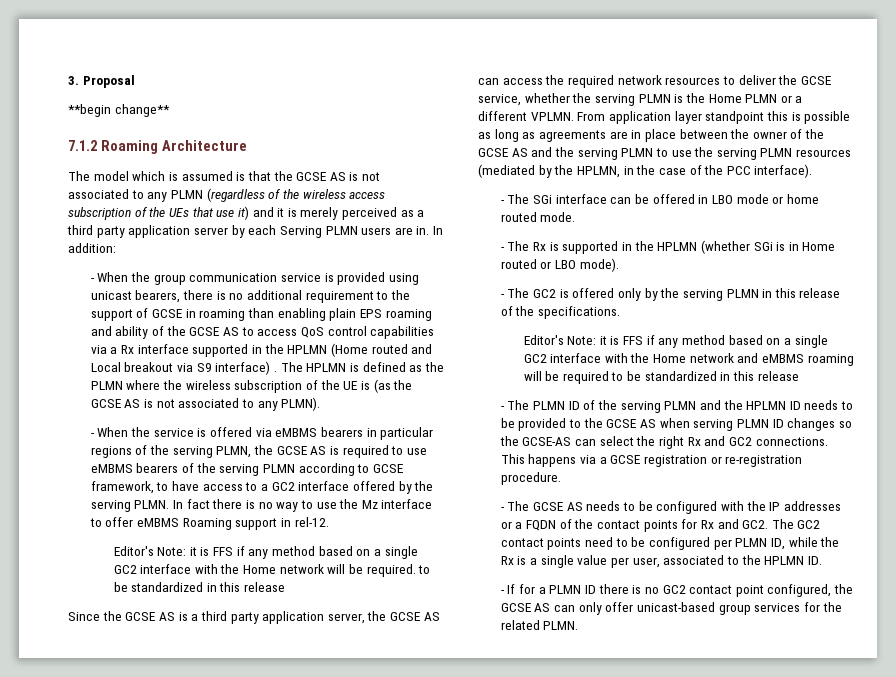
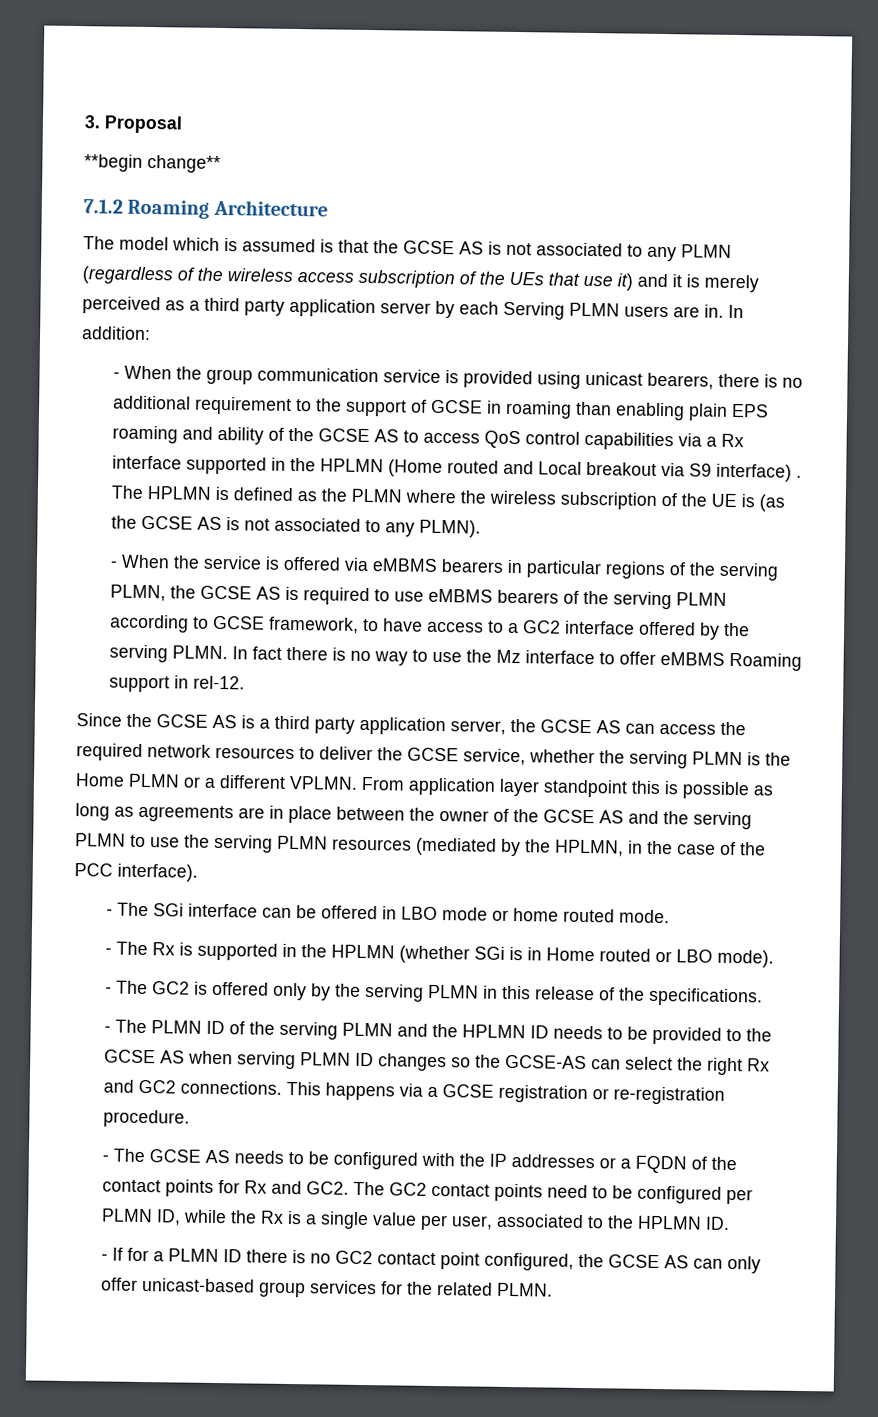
- Editor's Note: it is FFS if any method based on a single GC2 interface with the Home network will be required. to be standardized in this release
- Editor's Note: it is FFS if any method based on a single GC2 interface with the Home network and eMBMS roaming will be required to be standardized in this release

